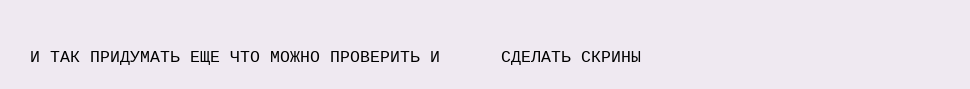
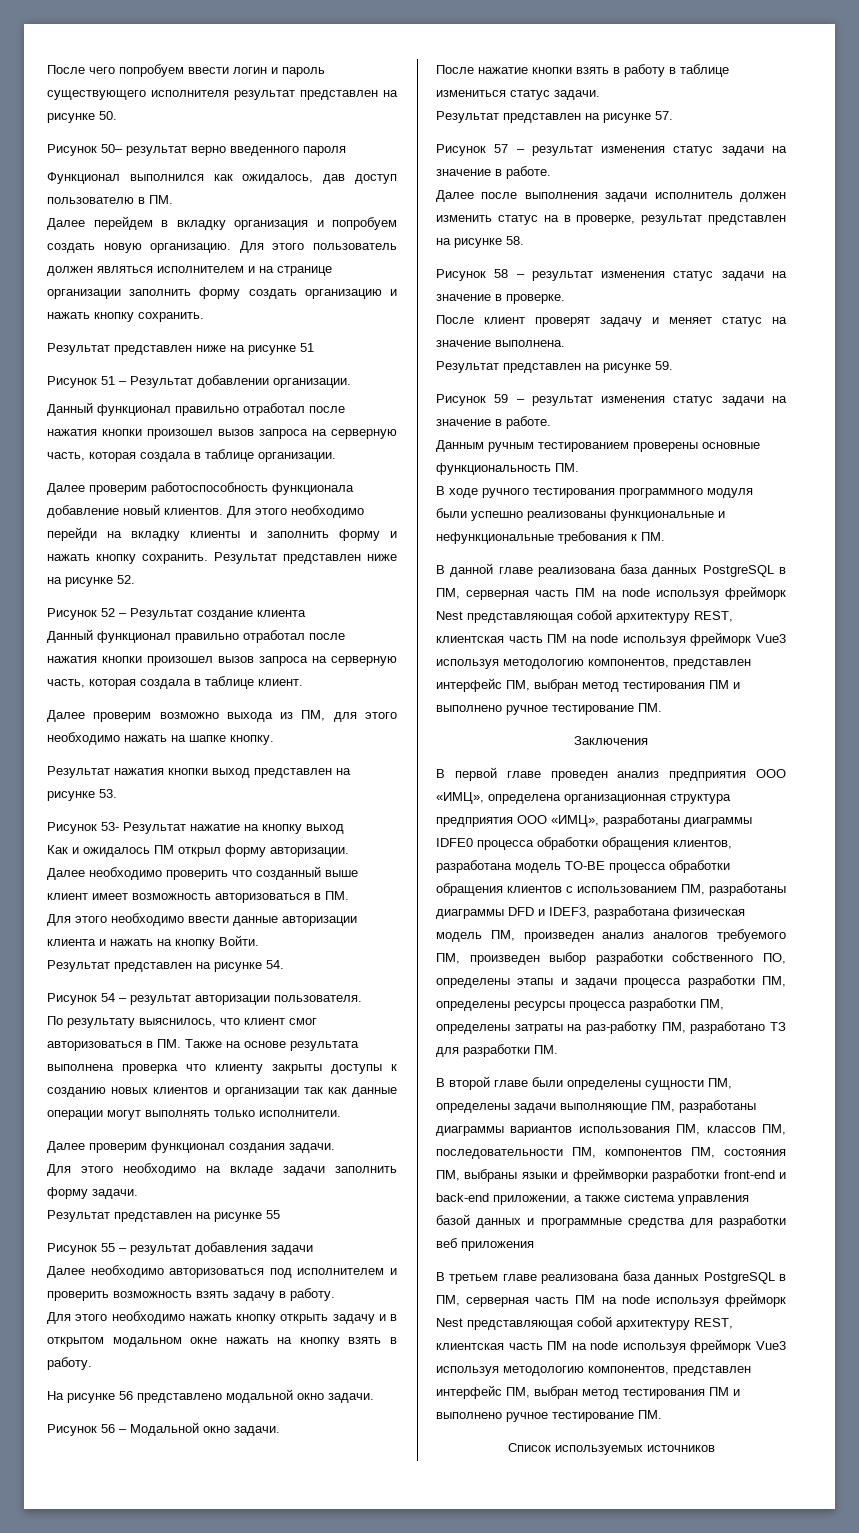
- И ТАК ПРИДУМАТЬ ЕЩЕ ЧТО МОЖНО ПРОВЕРИТЬ И СДЕЛАТЬ СКРИНЫ
+ После чего попробуем ввести логин и пароль существующего исполнителя результат представлен на рисунке 50.
+ Рисунок 50– результат верно введенного пароля
+ Функционал выполнился как ожидалось, дав доступ пользователю в ПМ.
+ Далее перейдем в вкладку организация и попробуем создать новую организацию. Для этого пользователь должен являться исполнителем и на странице организации заполнить форму создать организацию и нажать кнопку сохранить.
+ Результат представлен ниже на рисунке 51
+ Рисунок 51 – Результат добавлении организации.
+ Данный функционал правильно отработал после нажатия кнопки произошел вызов запроса на серверную часть, которая создала в таблице организации.
+ Далее проверим работоспособность функционала добавление новый клиентов. Для этого необходимо перейди на вкладку клиенты и заполнить форму и нажать кнопку сохранить. Результат представлен ниже на рисунке 52.
+ Рисунок 52 – Результат создание клиента
+ Данный функционал правильно отработал после нажатия кнопки произошел вызов запроса на серверную часть, которая создала в таблице клиент.
+ Далее проверим возможно выхода из ПМ, для этого необходимо нажать на шапке кнопку.
+ Результат нажатия кнопки выход представлен на рисунке 53.
+ Рисунок 53- Результат нажатие на кнопку выход
+ Как и ожидалось ПМ открыл форму авторизации.
+ Далее необходимо проверить что созданный выше клиент имеет возможность авторизоваться в ПМ.
+ Для этого необходимо ввести данные авторизации клиента и нажать на кнопку Войти.
+ Результат представлен на рисунке 54.
+ Рисунок 54 – результат авторизации пользователя.
+ По результату выяснилось, что клиент смог авторизоваться в ПМ. Также на основе результата выполнена проверка что клиенту закрыты доступы к созданию новых клиентов и организации так как данные операции могут выполнять только исполнители.
+ Далее проверим функционал создания задачи.
+ Для этого необходимо на вкладе задачи заполнить форму задачи.
+ Результат представлен на рисунке 55
+ Рисунок 55 – результат добавления задачи
+ Далее необходимо авторизоваться под исполнителем и проверить возможность взять задачу в работу.
+ Для этого необходимо нажать кнопку открыть задачу и в открытом модальном окне нажать на кнопку взять в работу.
+ На рисунке 56 представлено модальной окно задачи.
+ Рисунок 56 – Модальной окно задачи.
+ После нажатие кнопки взять в работу в таблице измениться статус задачи.
+ Результат представлен на рисунке 57.
+ Рисунок 57 – результат изменения статус задачи на значение в работе.
+ Далее после выполнения задачи исполнитель должен изменить статус на в проверке, результат представлен на рисунке 58.
+ Рисунок 58 – результат изменения статус задачи на значение в проверке.
+ После клиент проверят задачу и меняет статус на значение выполнена.
+ Результат представлен на рисунке 59.
+ Рисунок 59 – результат изменения статус задачи на значение в работе.
+ Данным ручным тестированием проверены основные функциональность ПМ.
+ В ходе ручного тестирования программного модуля были успешно реализованы функциональные и нефункциональные требования к ПМ.
+ В данной главе реализована база данных PostgreSQL в ПМ, серверная часть ПМ на node используя фрейморк Nest представляющая собой архитектуру REST, клиентская часть ПМ на node используя фрейморк Vue3 используя методологию компонентов, представлен интерфейс ПМ, выбран метод тестирования ПМ и выполнено ручное тестирование ПМ.
+ Заключения
+ В первой главе проведен анализ предприятия ООО «ИМЦ», определена организационная структура предприятия ООО «ИМЦ», разработаны диаграммы IDFE0 процесса обработки обращения клиентов, разработана модель TO-BE процесса обработки обращения клиентов с использованием ПМ, разработаны диаграммы DFD и IDEF3, разработана физическая модель ПМ, произведен анализ аналогов требуемого ПМ, произведен выбор разработки собственного ПО, определены этапы и задачи процесса разработки ПМ, определены ресурсы процесса разработки ПМ, определены затраты на раз-работку ПМ, разработано ТЗ для разработки ПМ.
+ В второй главе были определены сущности ПМ, определены задачи выполняющие ПМ, разработаны диаграммы вариантов использования ПМ, классов ПМ, последовательности ПМ, компонентов ПМ, состояния ПМ, выбраны языки и фреймворки разработки front-end и back-end приложении, а также система управления базой данных и программные средства для разработки веб приложения
+ В третьем главе реализована база данных PostgreSQL в ПМ, серверная часть ПМ на node используя фрейморк Nest представляющая собой архитектуру REST, клиентская часть ПМ на node используя фрейморк Vue3 используя методологию компонентов, представлен интерфейс ПМ, выбран метод тестирования ПМ и выполнено ручное тестирование ПМ.
+ Список используемых источников

